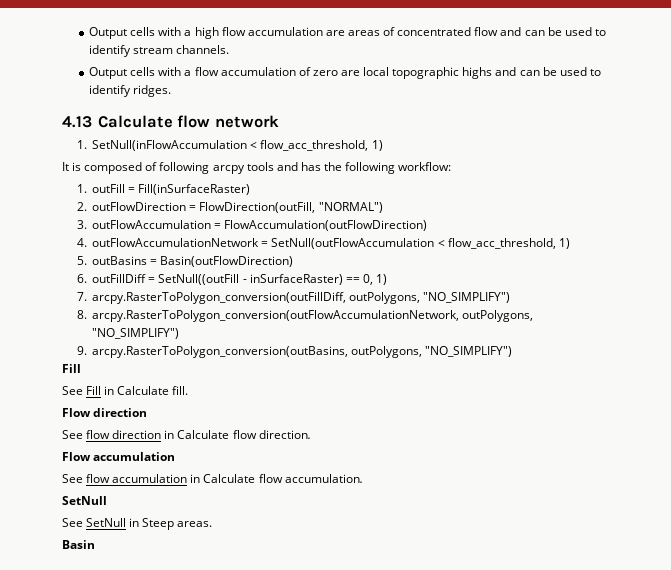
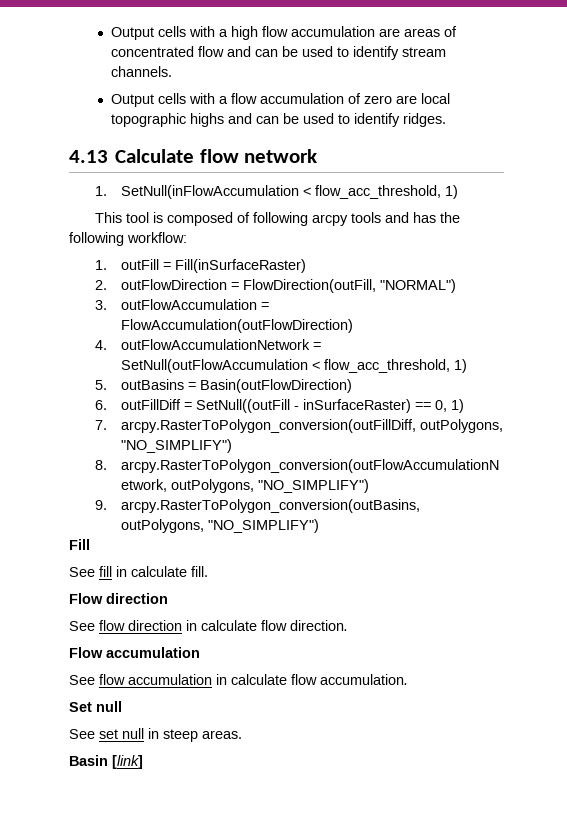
- It is composed of following arcpy tools and has the following workflow:
+ This tool is composed of following arcpy tools and has the following workflow:
- See Fill in Calculate fill.
+ See fill in calculate fill.
- See flow direction in Calculate flow direction.
+ See flow direction in calculate flow direction.
- See flow accumulation in Calculate flow accumulation.
- SetNull
- See SetNull in Steep areas.
+ See flow accumulation in calculate flow accumulation.
+ Set null
+ See set null in steep areas.
- Basin
+ Basin [link]

